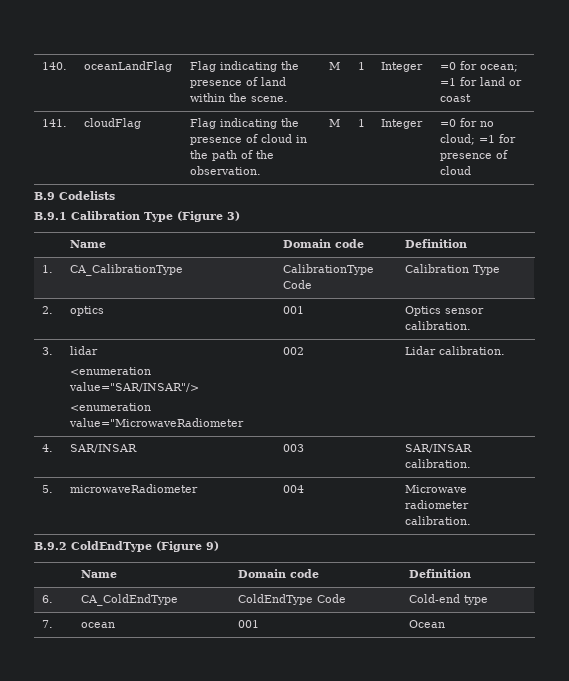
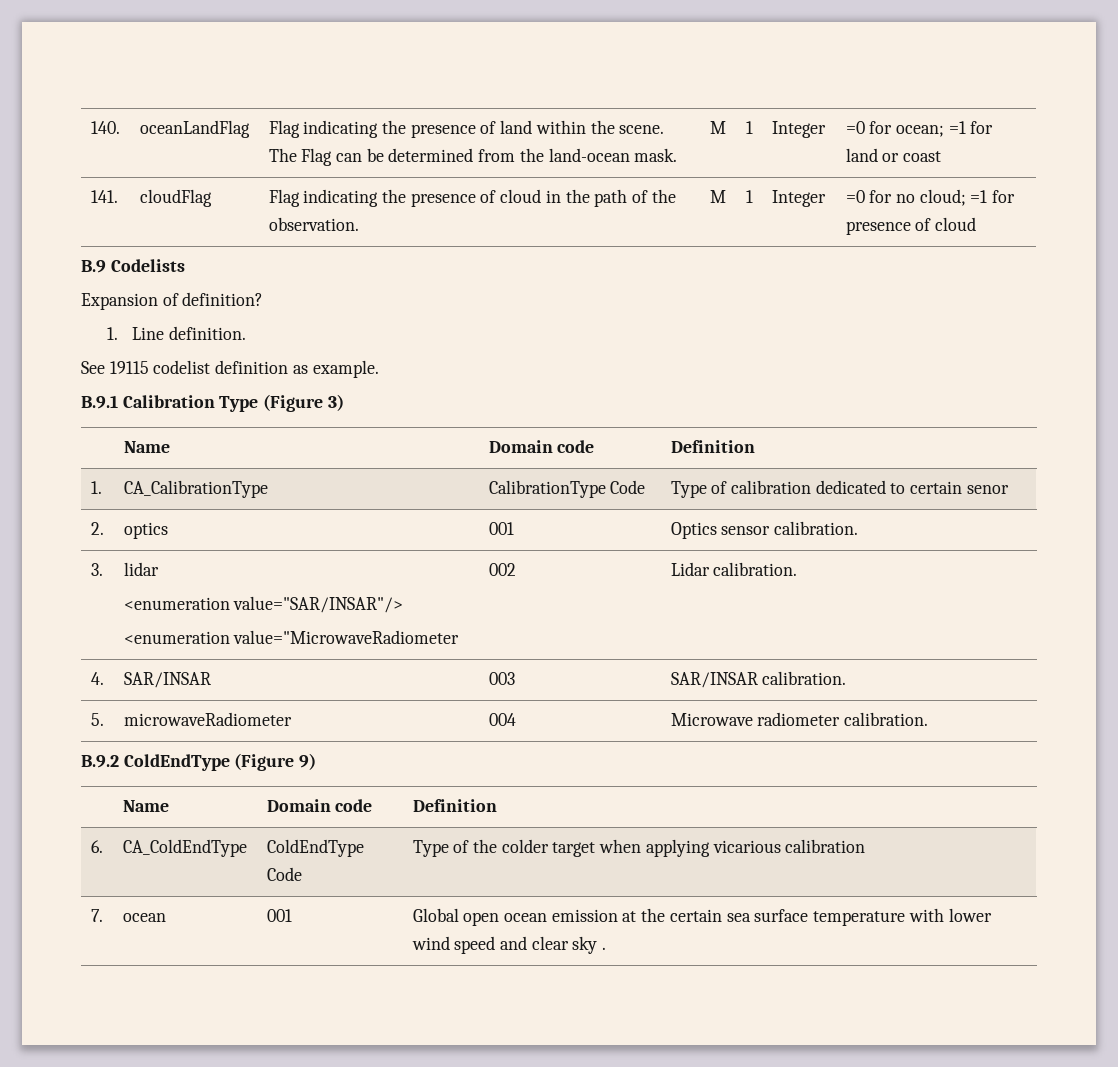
- 140. | oceanLandFlag | Flag indicating the presence of land within the scene. | M | 1 | Integer | =0 for ocean; =1 for land or coast
+ 140. | oceanLandFlag | Flag indicating the presence of land within the scene. The Flag can be determined from the land-ocean mask. | M | 1 | Integer | =0 for ocean; =1 for land or coast
+ Expansion of definition?
+ 1. Line definition.
+ See 19115 codelist definition as example.
- 1. | CA_CalibrationType | CalibrationType Code | Calibration Type
+ 1. | CA_CalibrationType | CalibrationType Code | Type of calibration dedicated to certain senor
- 6. | CA_ColdEndType | ColdEndType Code | Cold-end type
- 7. | ocean | 001 | Ocean
+ 6. | CA_ColdEndType | ColdEndType Code | Type of the colder target when applying vicarious calibration
+ 7. | ocean | 001 | Global open ocean emission at the certain sea surface temperature with lower wind speed and clear sky .

